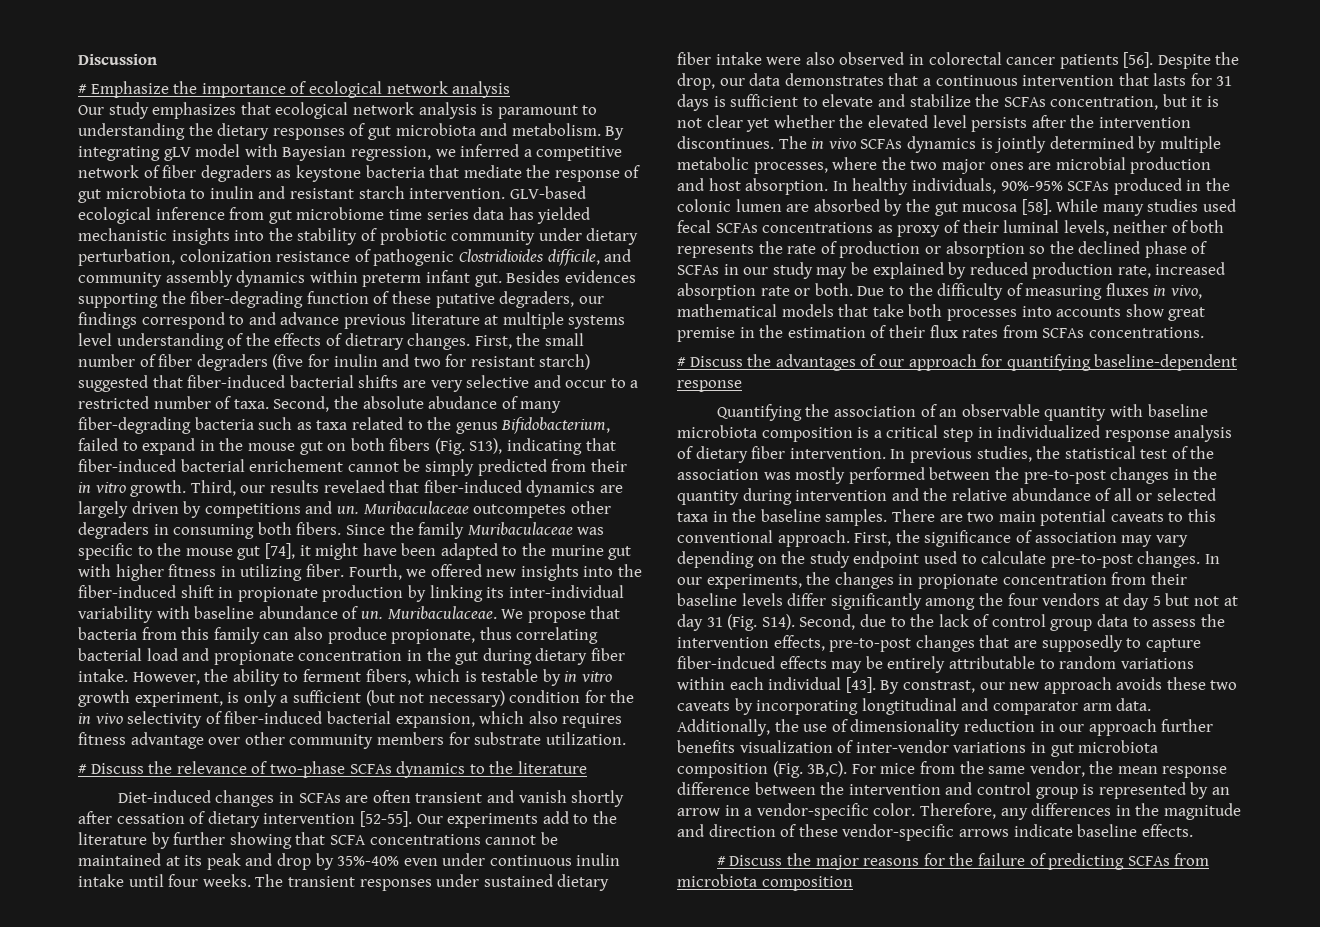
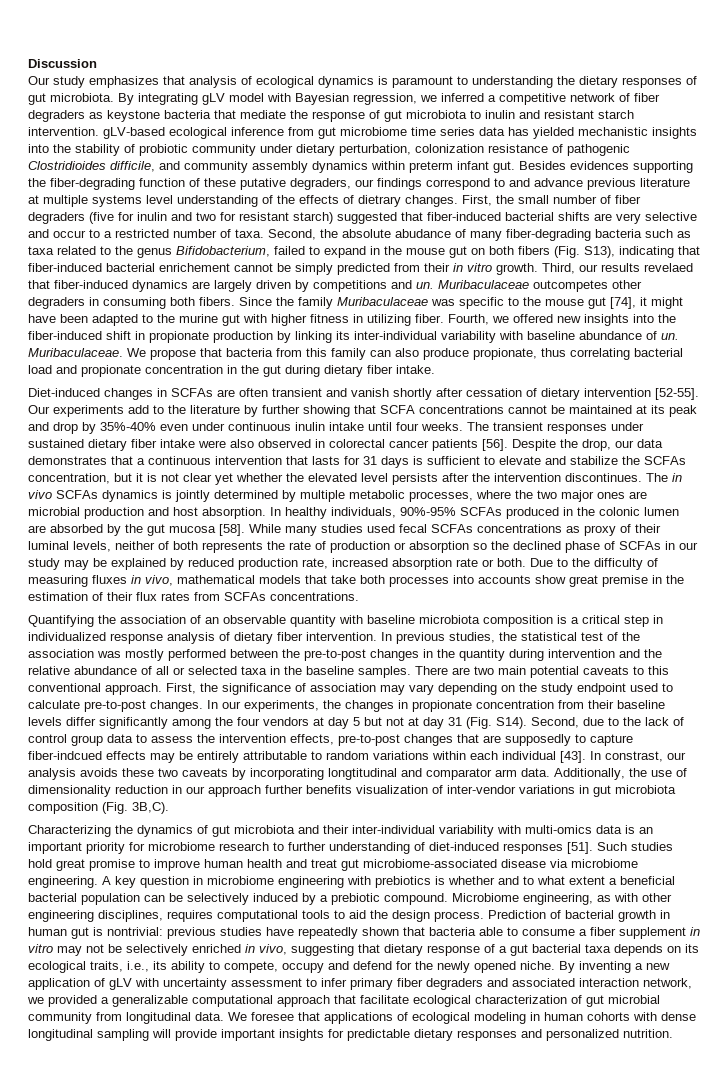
- # Emphasize the importance of ecological network analysis
- Our study emphasizes that ecological network analysis is paramount to understanding the dietary responses of gut microbiota and metabolism.
+ Our study emphasizes that analysis of ecological dynamics is paramount to understanding the dietary responses of gut microbiota.
- By integrating gLV model with Bayesian regression, we inferred a competitive network of fiber degraders as keystone bacteria that mediate the response of gut microbiota to inulin and resistant starch intervention. GLV-based ecological inference from gut microbiome time series data has yielded mechanistic insights into the stability of probiotic community under dietary perturbation, colonization resistance of pathogenic Clostridioides difficile, and community assembly dynamics within preterm infant gut.
+ By integrating gLV model with Bayesian regression, we inferred a competitive network of fiber degraders as keystone bacteria that mediate the response of gut microbiota to inulin and resistant starch intervention. gLV-based ecological inference from gut microbiome time series data has yielded mechanistic insights into the stability of probiotic community under dietary perturbation, colonization resistance of pathogenic Clostridioides difficile, and community assembly dynamics within preterm infant gut.
- However, the ability to ferment fibers, which is testable by in vitro growth experiment, is only a sufficient (but not necessary) condition for the in vivo selectivity of fiber-induced bacterial expansion, which also requires fitness advantage over other community members for substrate utilization.
- # Discuss the relevance of two-phase SCFAs dynamics to the literature
- # Discuss the advantages of our approach for quantifying baseline-dependent response
- By constrast, our new approach avoids these two caveats by incorporating longtitudinal and comparator arm data.
+ In constrast, our analysis avoids these two caveats by incorporating longtitudinal and comparator arm data.
- Additionally, the use of dimensionality reduction in our approach further benefits visualization of inter-vendor variations in gut microbiota composition (Fig. 3B,C). For mice from the same vendor, the mean response difference between the intervention and control group is represented by an arrow in a vendor-specific color. Therefore, any differences in the magnitude and direction of these vendor-specific arrows indicate baseline effects.
- # Discuss the major reasons for the failure of predicting SCFAs from microbiota composition
+ Additionally, the use of dimensionality reduction in our approach further benefits visualization of inter-vendor variations in gut microbiota composition (Fig. 3B,C).
+ Characterizing the dynamics of gut microbiota and their inter-individual variability with multi-omics data is an important priority for microbiome research to further understanding of diet-induced responses [51]. Such studies hold great promise to improve human health and treat gut microbiome-associated disease via microbiome engineering. A key question in microbiome engineering with prebiotics is whether and to what extent a beneficial bacterial population can be selectively induced by a prebiotic compound. Microbiome engineering, as with other engineering disciplines, requires computational tools to aid the design process. Prediction of bacterial growth in human gut is nontrivial: previous studies have repeatedly shown that bacteria able to consume a fiber supplement in vitro may not be selectively enriched in vivo, suggesting that dietary response of a gut bacterial taxa depends on its ecological traits, i.e., its ability to compete, occupy and defend for the newly opened niche. By inventing a new application of gLV with uncertainty assessment to infer primary fiber degraders and associated interaction network, we provided a generalizable computational approach that facilitate ecological characterization of gut microbial community from longitudinal data. We foresee that applications of ecological modeling in human cohorts with dense longitudinal sampling will provide important insights for predictable dietary responses and personalized nutrition.

